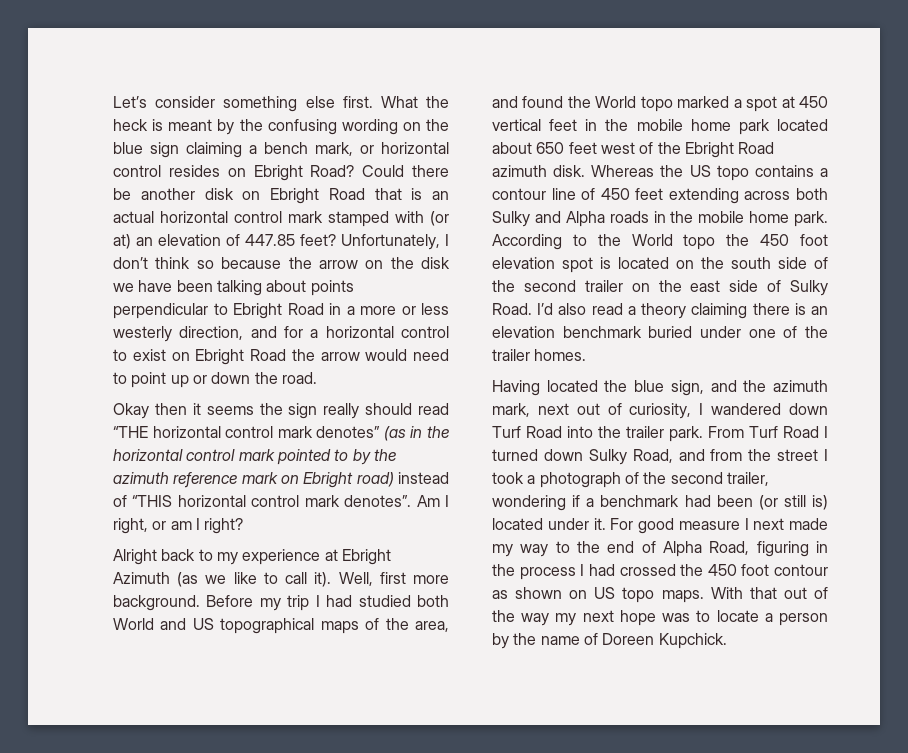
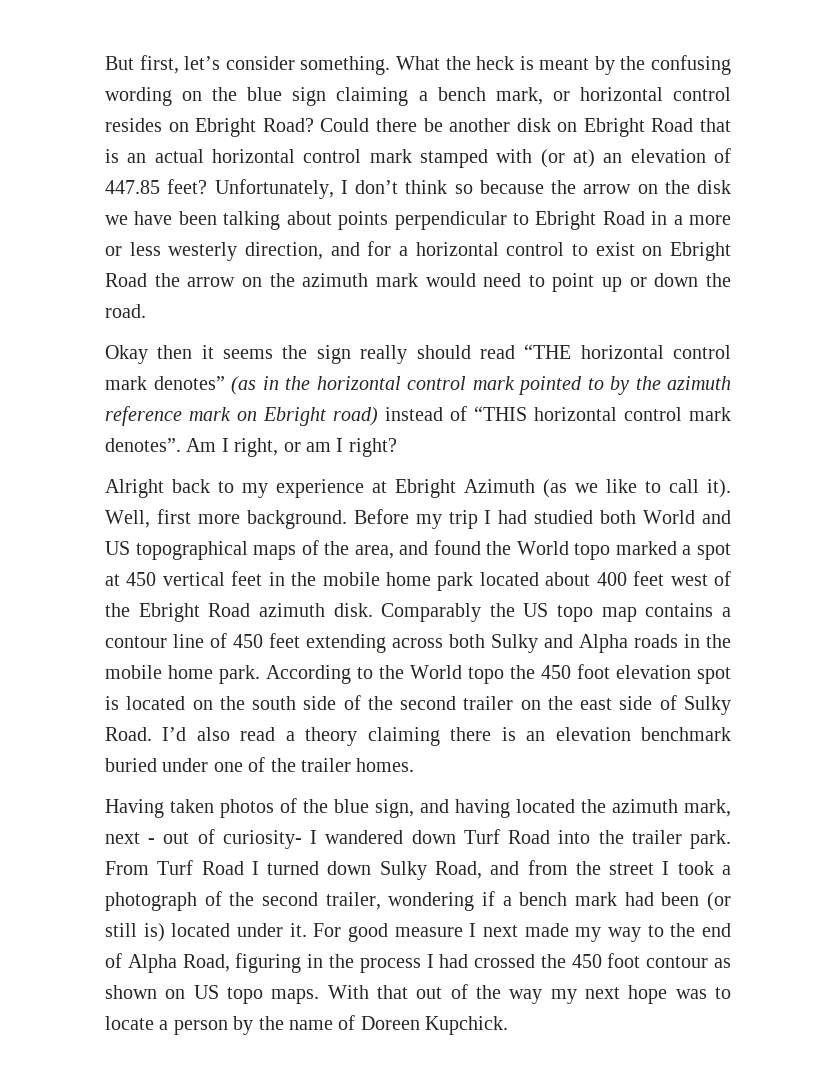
- Let’s consider something else first.
+ But first, let’s consider something.
- Unfortunately, I don’t think so because the arrow on the disk we have been talking about points perpendicular to Ebright Road in a more or less westerly direction, and for a horizontal control to exist on Ebright Road the arrow would need to point up or down the road.
+ Unfortunately, I don’t think so because the arrow on the disk we have been talking about points perpendicular to Ebright Road in a more or less westerly direction, and for a horizontal control to exist on Ebright Road the arrow on the azimuth mark would need to point up or down the road.
- Before my trip I had studied both World and US topographical maps of the area, and found the World topo marked a spot at 450 vertical feet in the mobile home park located about 650 feet west of the Ebright Road azimuth disk.
+ Before my trip I had studied both World and US topographical maps of the area, and found the World topo marked a spot at 450 vertical feet in the mobile home park located about 400 feet west of the Ebright Road azimuth disk.
- Whereas the US topo contains a contour line of 450 feet extending across both Sulky and Alpha roads in the mobile home park.
+ Comparably the US topo map contains a contour line of 450 feet extending across both Sulky and Alpha roads in the mobile home park.
- Having located the blue sign, and the azimuth mark, next out of curiosity, I wandered down Turf Road into the trailer park.
+ Having taken photos of the blue sign, and having located the azimuth mark, next - out of curiosity- I wandered down Turf Road into the trailer park.
- From Turf Road I turned down Sulky Road, and from the street I took a photograph of the second trailer, wondering if a benchmark had been (or still is) located under it.
+ From Turf Road I turned down Sulky Road, and from the street I took a photograph of the second trailer, wondering if a bench mark had been (or still is) located under it.

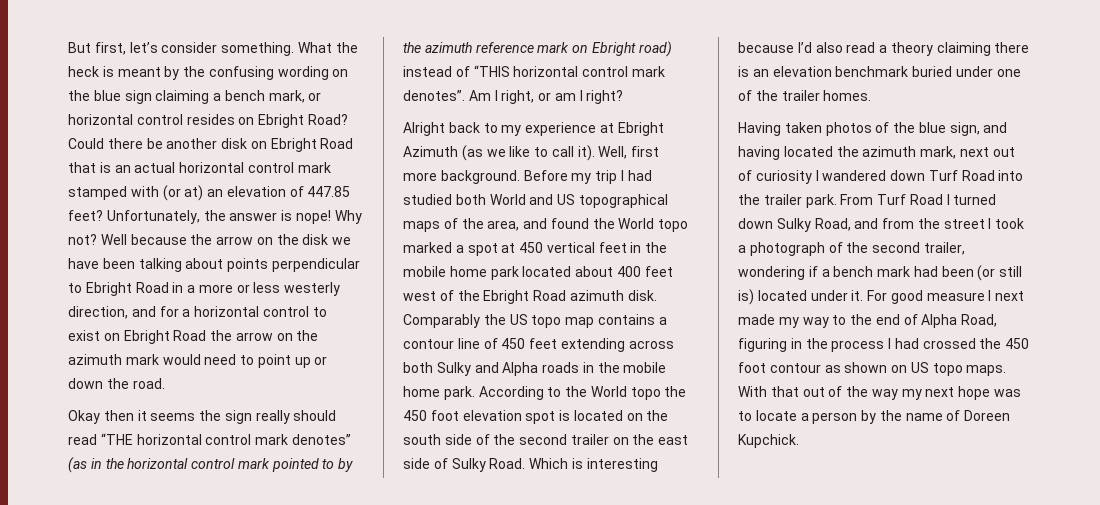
- Unfortunately, I don’t think so because the arrow on the disk we have been talking about points perpendicular to Ebright Road in a more or less westerly direction, and for a horizontal control to exist on Ebright Road the arrow on the azimuth mark would need to point up or down the road.
+ Unfortunately, the answer is nope! Why not? Well because the arrow on the disk we have been talking about points perpendicular to Ebright Road in a more or less westerly direction, and for a horizontal control to exist on Ebright Road the arrow on the azimuth mark would need to point up or down the road.
- I’d also read a theory claiming there is an elevation benchmark buried under one of the trailer homes.
+ Which is interesting because I’d also read a theory claiming there is an elevation benchmark buried under one of the trailer homes.
- Having taken photos of the blue sign, and having located the azimuth mark, next - out of curiosity- I wandered down Turf Road into the trailer park.
+ Having taken photos of the blue sign, and having located the azimuth mark, next out of curiosity I wandered down Turf Road into the trailer park.

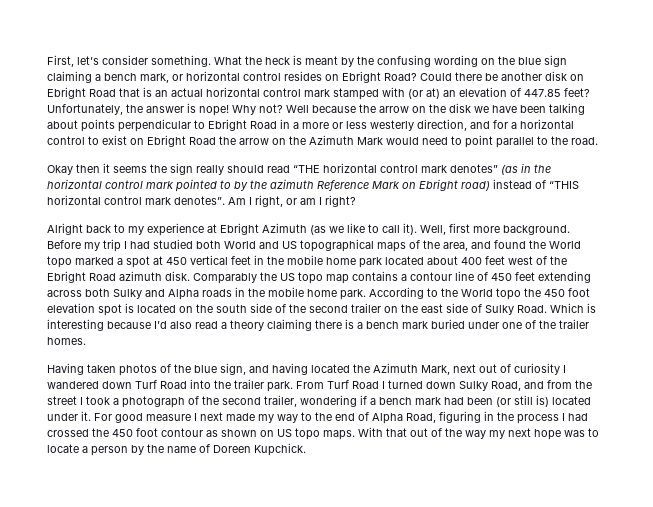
- But first, let’s consider something.
+ First, let’s consider something.
- Well because the arrow on the disk we have been talking about points perpendicular to Ebright Road in a more or less westerly direction, and for a horizontal control to exist on Ebright Road the arrow on the azimuth mark would need to point up or down the road.
+ Well because the arrow on the disk we have been talking about points perpendicular to Ebright Road in a more or less westerly direction, and for a horizontal control to exist on Ebright Road the arrow on the Azimuth Mark would need to point parallel to the road.
- Okay then it seems the sign really should read “THE horizontal control mark denotes” (as in the horizontal control mark pointed to by the azimuth reference mark on Ebright road) instead of “THIS horizontal control mark denotes”.
+ Okay then it seems the sign really should read “THE horizontal control mark denotes” (as in the horizontal control mark pointed to by the azimuth Reference Mark on Ebright road) instead of “THIS horizontal control mark denotes”.
- Which is interesting because I’d also read a theory claiming there is an elevation benchmark buried under one of the trailer homes.
+ Which is interesting because I’d also read a theory claiming there is a bench mark buried under one of the trailer homes.
- Having taken photos of the blue sign, and having located the azimuth mark, next out of curiosity I wandered down Turf Road into the trailer park.
+ Having taken photos of the blue sign, and having located the Azimuth Mark, next out of curiosity I wandered down Turf Road into the trailer park.

